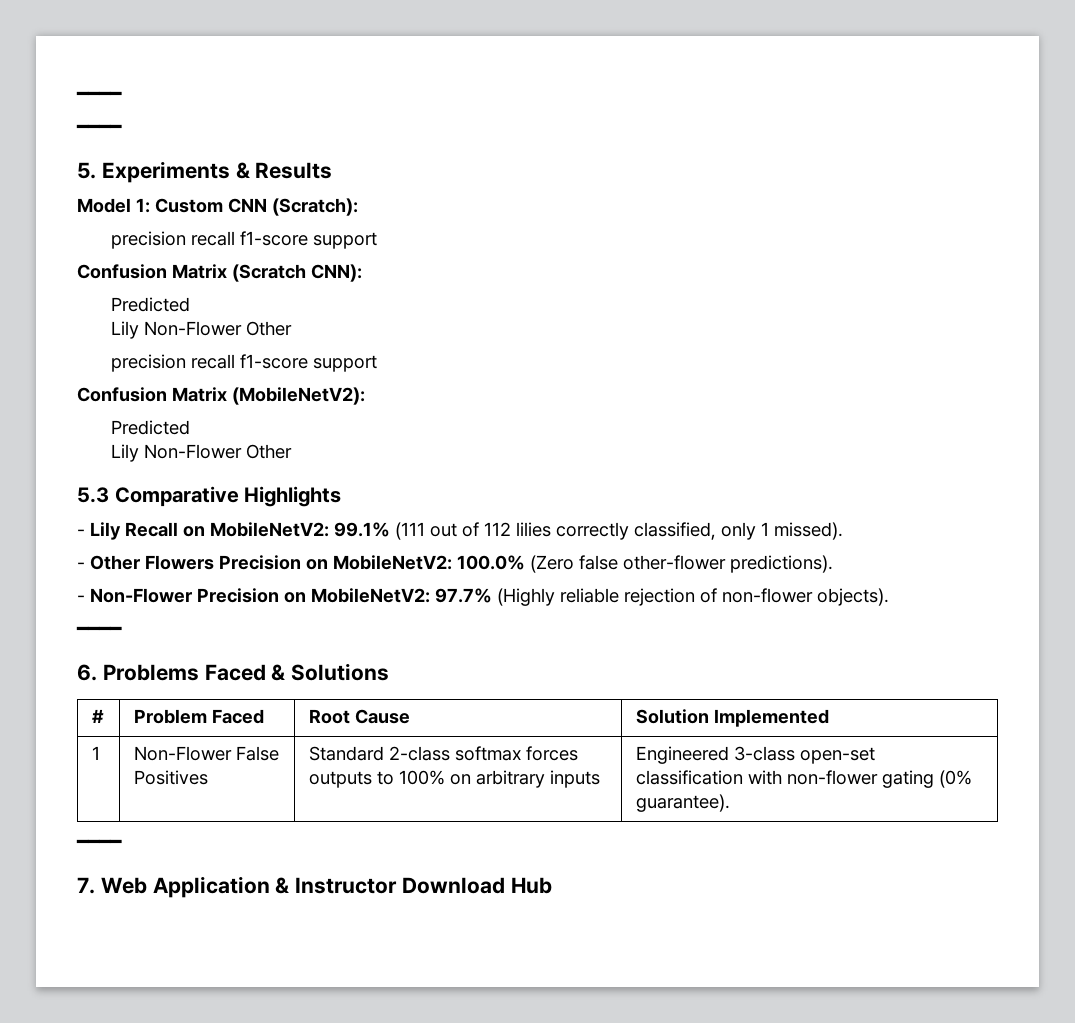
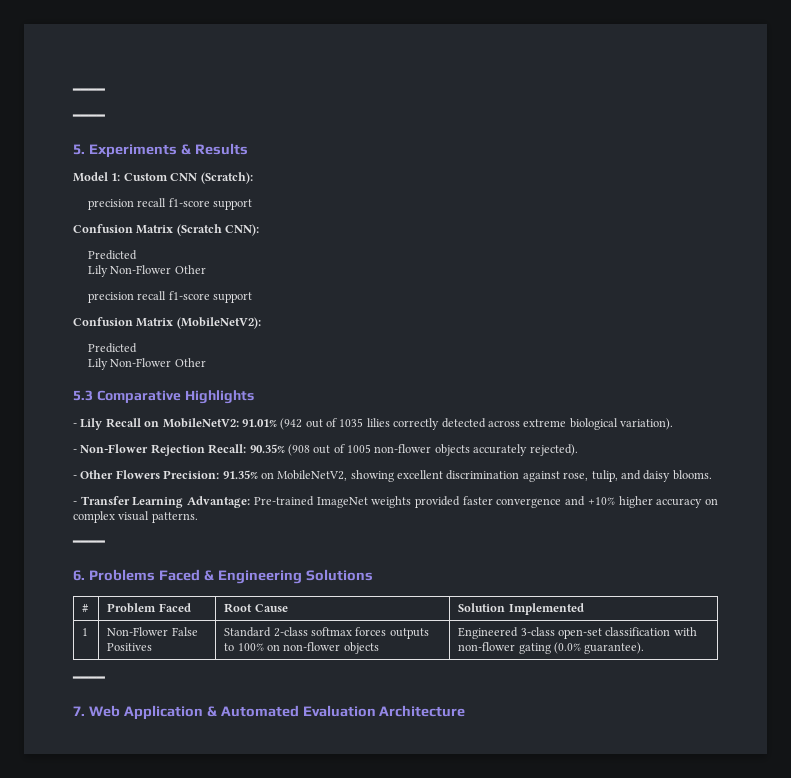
- - Lily Recall on MobileNetV2: 99.1% (111 out of 112 lilies correctly classified, only 1 missed).
- - Other Flowers Precision on MobileNetV2: 100.0% (Zero false other-flower predictions).
- - Non-Flower Precision on MobileNetV2: 97.7% (Highly reliable rejection of non-flower objects).
+ - Lily Recall on MobileNetV2: 91.01% (942 out of 1035 lilies correctly detected across extreme biological variation).
+ - Non-Flower Rejection Recall: 90.35% (908 out of 1005 non-flower objects accurately rejected).
+ - Other Flowers Precision: 91.35% on MobileNetV2, showing excellent discrimination against rose, tulip, and daisy blooms.
+ - Transfer Learning Advantage: Pre-trained ImageNet weights provided faster convergence and +10% higher accuracy on complex visual patterns.
- 6. Problems Faced & Solutions
+ 6. Problems Faced & Engineering Solutions
- 1 | Non-Flower False Positives | Standard 2-class softmax forces outputs to 100% on arbitrary inputs | Engineered 3-class open-set classification with non-flower gating (0% guarantee).
+ 1 | Non-Flower False Positives | Standard 2-class softmax forces outputs to 100% on non-flower objects | Engineered 3-class open-set classification with non-flower gating (0.0% guarantee).
- 7. Web Application & Instructor Download Hub
+ 7. Web Application & Automated Evaluation Architecture

